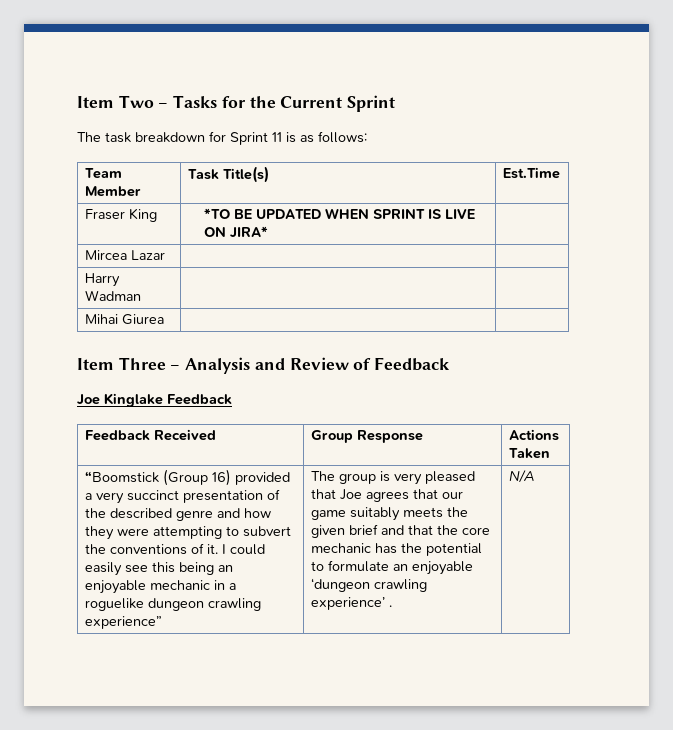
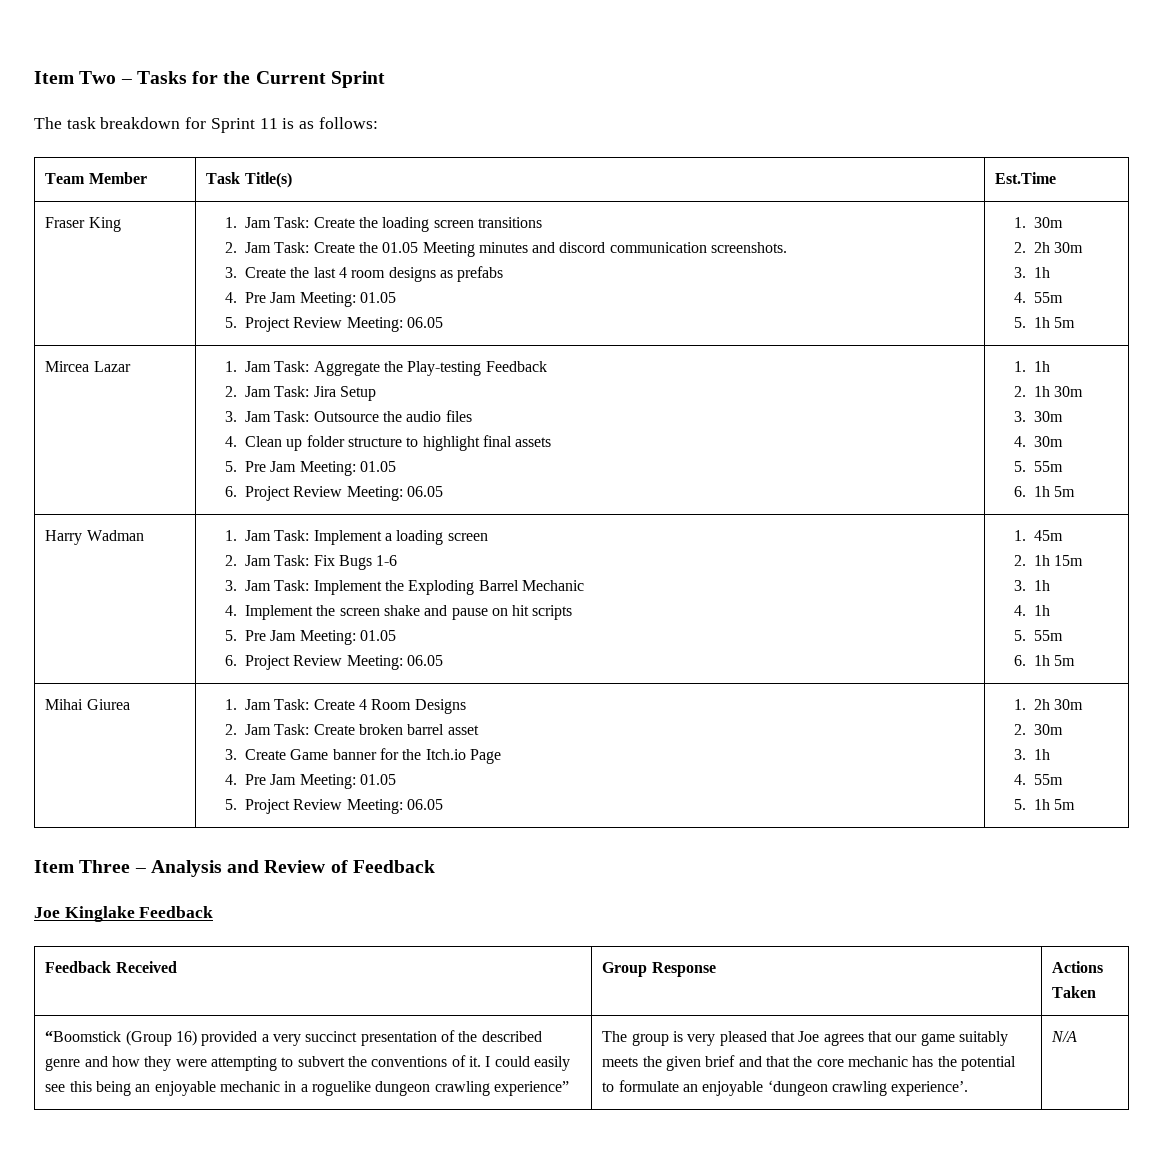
- *TO BE UPDATED WHEN SPRINT IS LIVE ON JIRA* |
- Mircea Lazar | |
- Harry Wadman | |
- Mihai Giurea | |
+ 1. Jam Task: Create the loading screen transitions
+ 2. Jam Task: Create the 01.05 Meeting minutes and discord communication screenshots.
+ 3. Create the last 4 room designs as prefabs
+ 4. Pre Jam Meeting: 01.05
+ 5. Project Review Meeting: 06.05 | 1. 30m
+ 2. 2h 30m
+ 3. 1h
+ 4. 55m
+ 5. 1h 5m
+ Mircea Lazar | 1. Jam Task: Aggregate the Play-testing Feedback
+ 2. Jam Task: Jira Setup
+ 3. Jam Task: Outsource the audio files
+ 4. Clean up folder structure to highlight final assets
+ 5. Pre Jam Meeting: 01.05
+ 6. Project Review Meeting: 06.05 | 1. 1h
+ 2. 1h 30m
+ 3. 30m
+ 4. 30m
+ 5. 55m
+ 6. 1h 5m
+ Harry Wadman | 1. Jam Task: Implement a loading screen
+ 2. Jam Task: Fix Bugs 1-6
+ 3. Jam Task: Implement the Exploding Barrel Mechanic
+ 4. Implement the screen shake and pause on hit scripts
+ 5. Pre Jam Meeting: 01.05
+ 6. Project Review Meeting: 06.05 | 1. 45m
+ 2. 1h 15m
+ 3. 1h
+ 4. 1h
+ 5. 55m
+ 6. 1h 5m
+ Mihai Giurea | 1. Jam Task: Create 4 Room Designs
+ 2. Jam Task: Create broken barrel asset
+ 3. Create Game banner for the Itch.io Page
+ 4. Pre Jam Meeting: 01.05
+ 5. Project Review Meeting: 06.05 | 1. 2h 30m
+ 2. 30m
+ 3. 1h
+ 4. 55m
+ 5. 1h 5m
- The group is very pleased that Joe agrees that our game suitably meets the given brief and that the core mechanic has the potential to formulate an enjoyable ‘dungeon crawling experience’ .
+ The group is very pleased that Joe agrees that our game suitably meets the given brief and that the core mechanic has the potential to formulate an enjoyable ‘dungeon crawling experience’.

